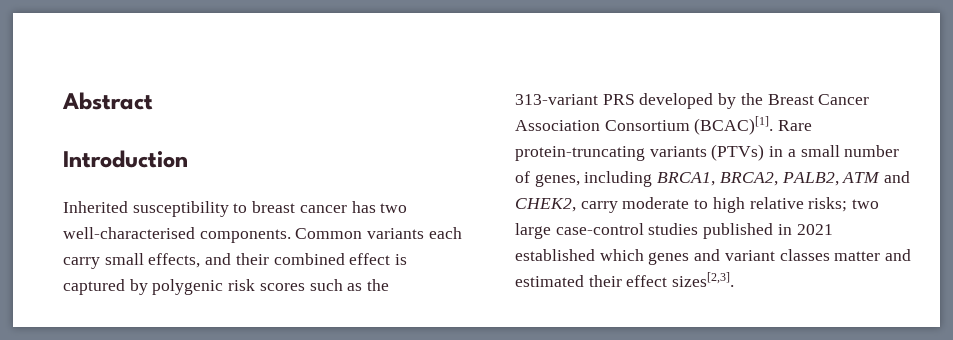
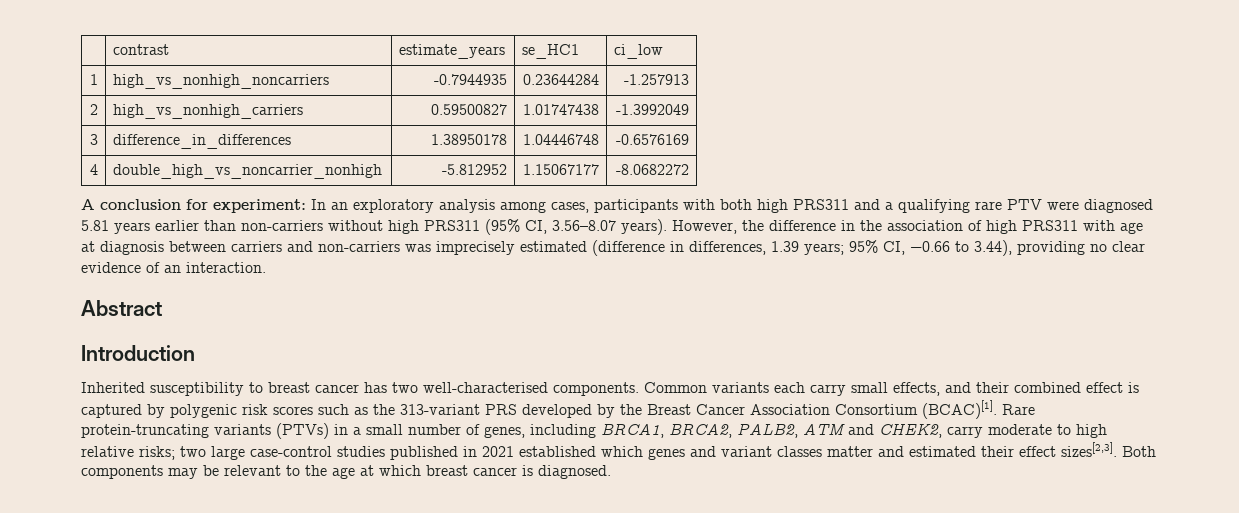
+ | contrast | estimate_years | se_HC1 | ci_low
+ 1 | high_vs_nonhigh_noncarriers | -0.7944935 | 0.23644284 | -1.257913
+ 2 | high_vs_nonhigh_carriers | 0.59500827 | 1.01747438 | -1.3992049
+ 3 | difference_in_differences | 1.38950178 | 1.04446748 | -0.6576169
+ 4 | double_high_vs_noncarrier_nonhigh | -5.812952 | 1.15067177 | -8.0682272
+ A conclusion for experiment: In an exploratory analysis among cases, participants with both high PRS311 and a qualifying rare PTV were diagnosed 5.81 years earlier than non-carriers without high PRS311 (95% CI, 3.56–8.07 years). However, the difference in the association of high PRS311 with age at diagnosis between carriers and non-carriers was imprecisely estimated (difference in differences, 1.39 years; 95% CI, −0.66 to 3.44), providing no clear evidence of an interaction.
+ Both components may be relevant to the age at which breast cancer is diagnosed.

